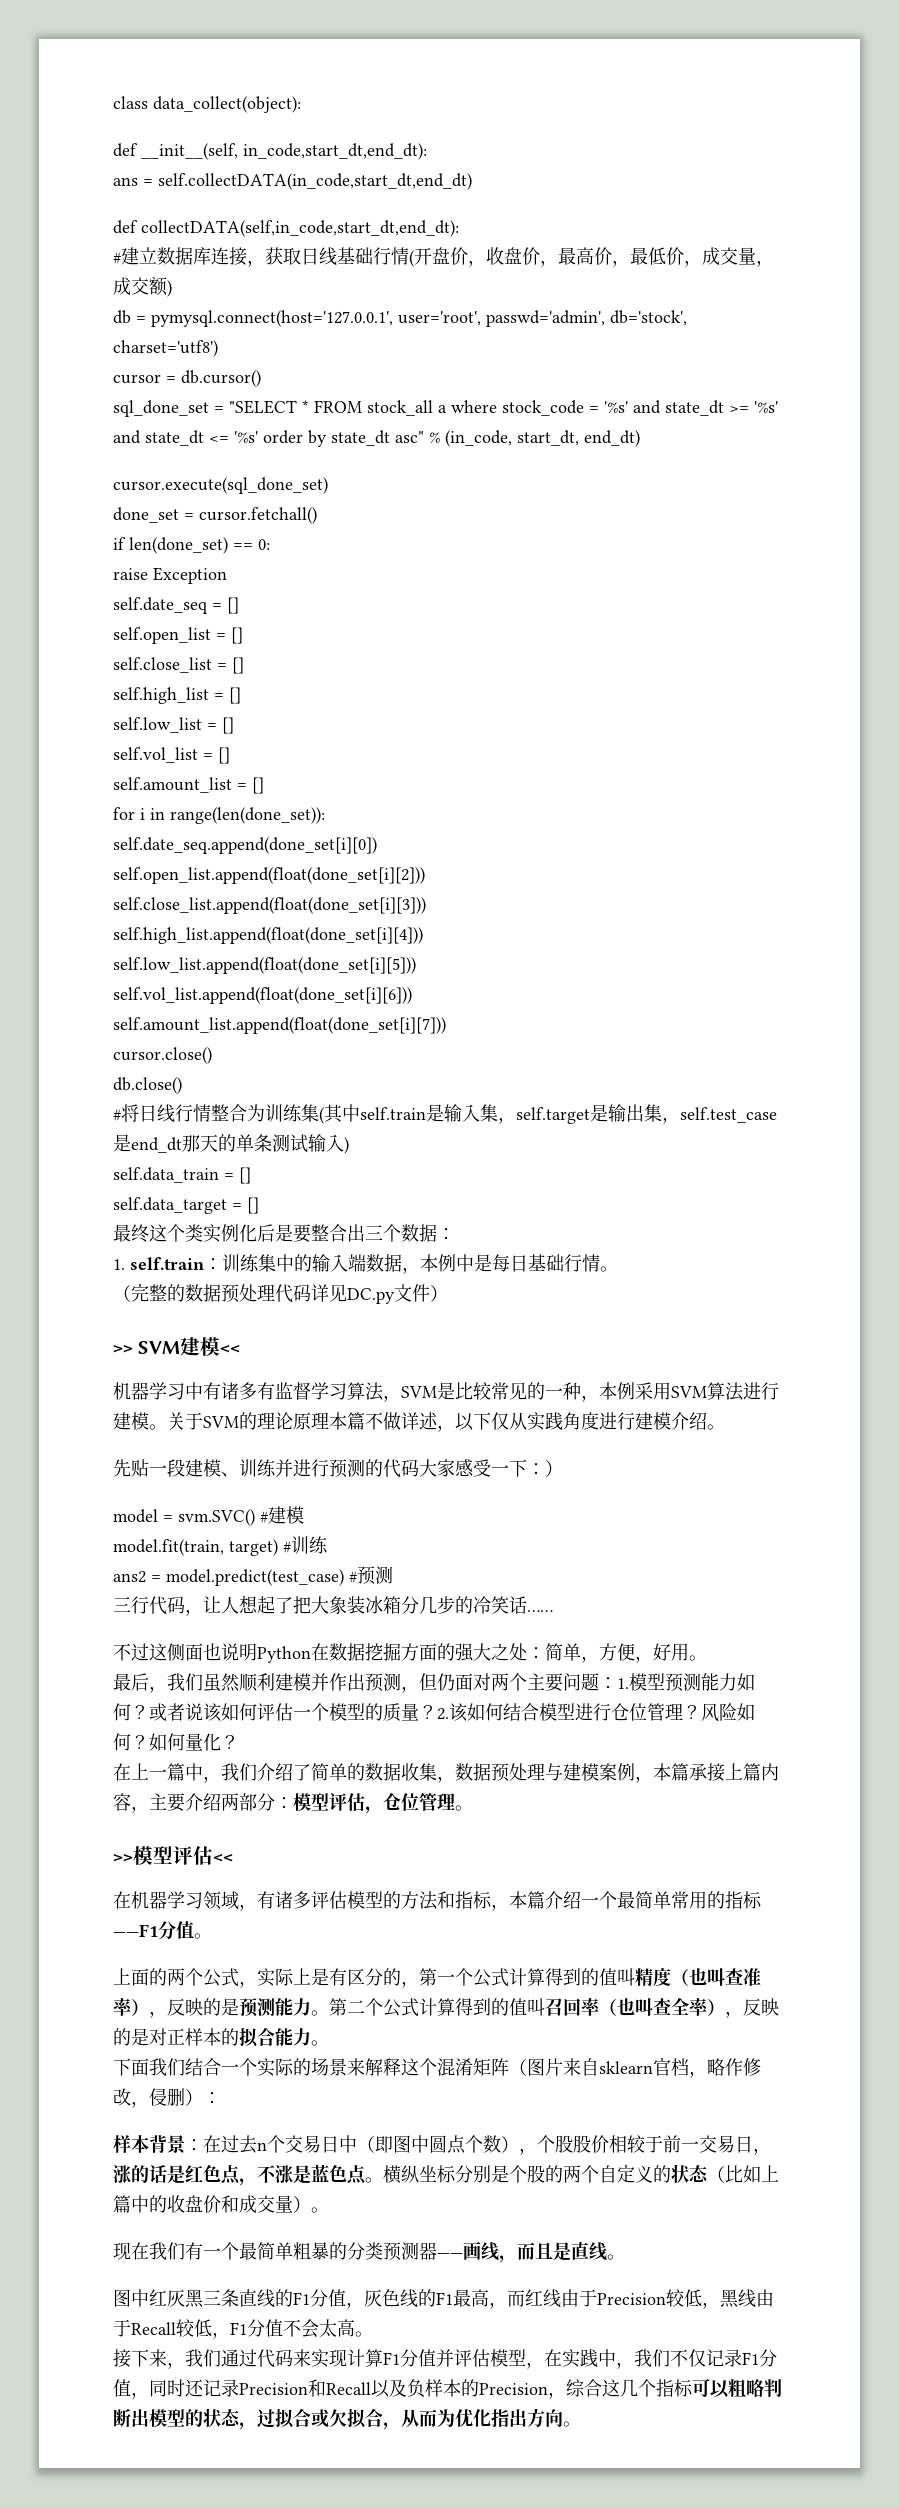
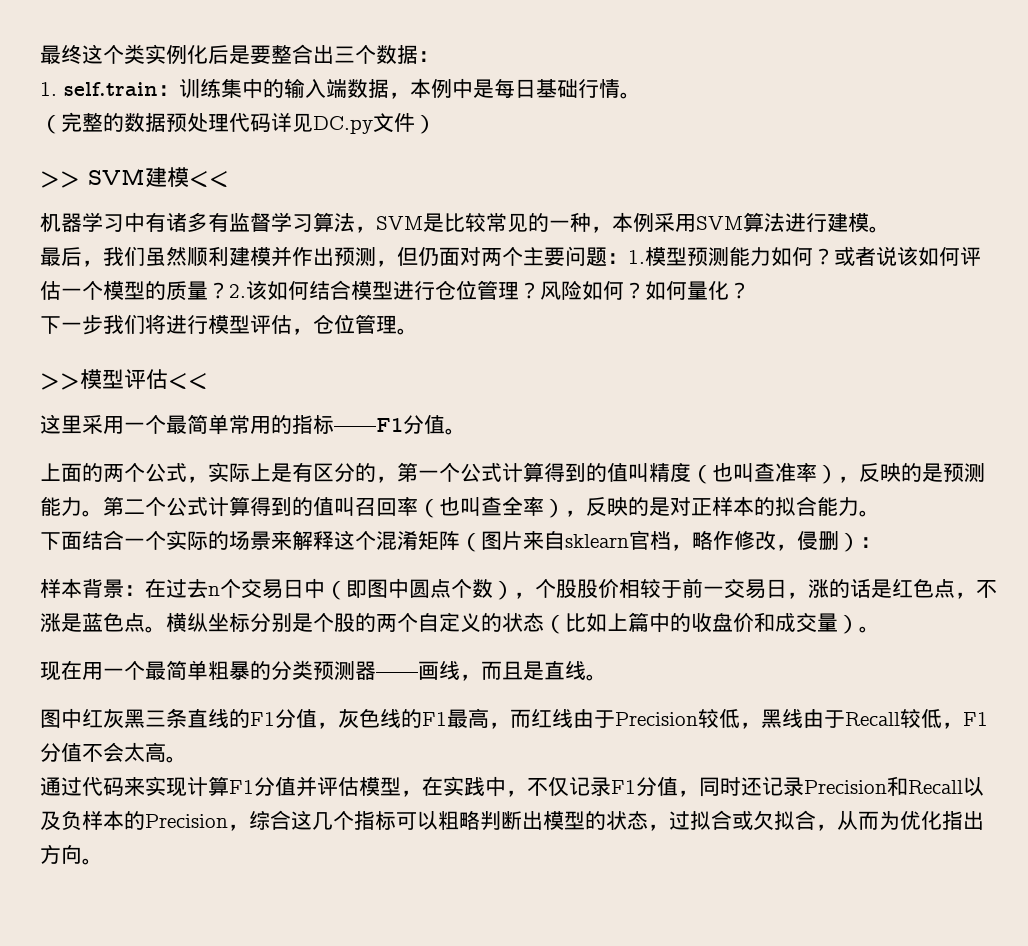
- class data_collect(object):
- def __init__(self, in_code,start_dt,end_dt):
- ans = self.collectDATA(in_code,start_dt,end_dt)
- def collectDATA(self,in_code,start_dt,end_dt):
- #建立数据库连接，获取日线基础行情(开盘价，收盘价，最高价，最低价，成交量，成交额)
- db = pymysql.connect(host='127.0.0.1', user='root', passwd='admin', db='stock', charset='utf8')
- cursor = db.cursor()
- sql_done_set = "SELECT * FROM stock_all a where stock_code = '%s' and state_dt >= '%s' and state_dt <= '%s' order by state_dt asc" % (in_code, start_dt, end_dt)
- cursor.execute(sql_done_set)
- done_set = cursor.fetchall()
- if len(done_set) == 0:
- raise Exception
- self.date_seq = []
- self.open_list = []
- self.close_list = []
- self.high_list = []
- self.low_list = []
- self.vol_list = []
- self.amount_list = []
- for i in range(len(done_set)):
- self.date_seq.append(done_set[i][0])
- self.open_list.append(float(done_set[i][2]))
- self.close_list.append(float(done_set[i][3]))
- self.high_list.append(float(done_set[i][4]))
- self.low_list.append(float(done_set[i][5]))
- self.vol_list.append(float(done_set[i][6]))
- self.amount_list.append(float(done_set[i][7]))
- cursor.close()
- db.close()
- #将日线行情整合为训练集(其中self.train是输入集，self.target是输出集，self.test_case是end_dt那天的单条测试输入)
- self.data_train = []
- self.data_target = []
- 关于SVM的理论原理本篇不做详述，以下仅从实践角度进行建模介绍。
- 先贴一段建模、训练并进行预测的代码大家感受一下：）
- model = svm.SVC() #建模
- model.fit(train, target) #训练
- ans2 = model.predict(test_case) #预测
- 三行代码，让人想起了把大象装冰箱分几步的冷笑话……
- 不过这侧面也说明Python在数据挖掘方面的强大之处：简单，方便，好用。
- 在上一篇中，我们介绍了简单的数据收集，数据预处理与建模案例，本篇承接上篇内容，主要介绍两部分：模型评估，仓位管理。
+ 下一步我们将进行模型评估，仓位管理。
- 在机器学习领域，有诸多评估模型的方法和指标，本篇介绍一个最简单常用的指标——F1分值。
+ 这里采用一个最简单常用的指标——F1分值。
- 下面我们结合一个实际的场景来解释这个混淆矩阵（图片来自sklearn官档，略作修改，侵删）：
+ 下面结合一个实际的场景来解释这个混淆矩阵（图片来自sklearn官档，略作修改，侵删）：
- 现在我们有一个最简单粗暴的分类预测器——画线，而且是直线。
+ 现在用一个最简单粗暴的分类预测器——画线，而且是直线。
- 接下来，我们通过代码来实现计算F1分值并评估模型，在实践中，我们不仅记录F1分值，同时还记录Precision和Recall以及负样本的Precision，综合这几个指标可以粗略判断出模型的状态，过拟合或欠拟合，从而为优化指出方向。
+ 通过代码来实现计算F1分值并评估模型，在实践中，不仅记录F1分值，同时还记录Precision和Recall以及负样本的Precision，综合这几个指标可以粗略判断出模型的状态，过拟合或欠拟合，从而为优化指出方向。

